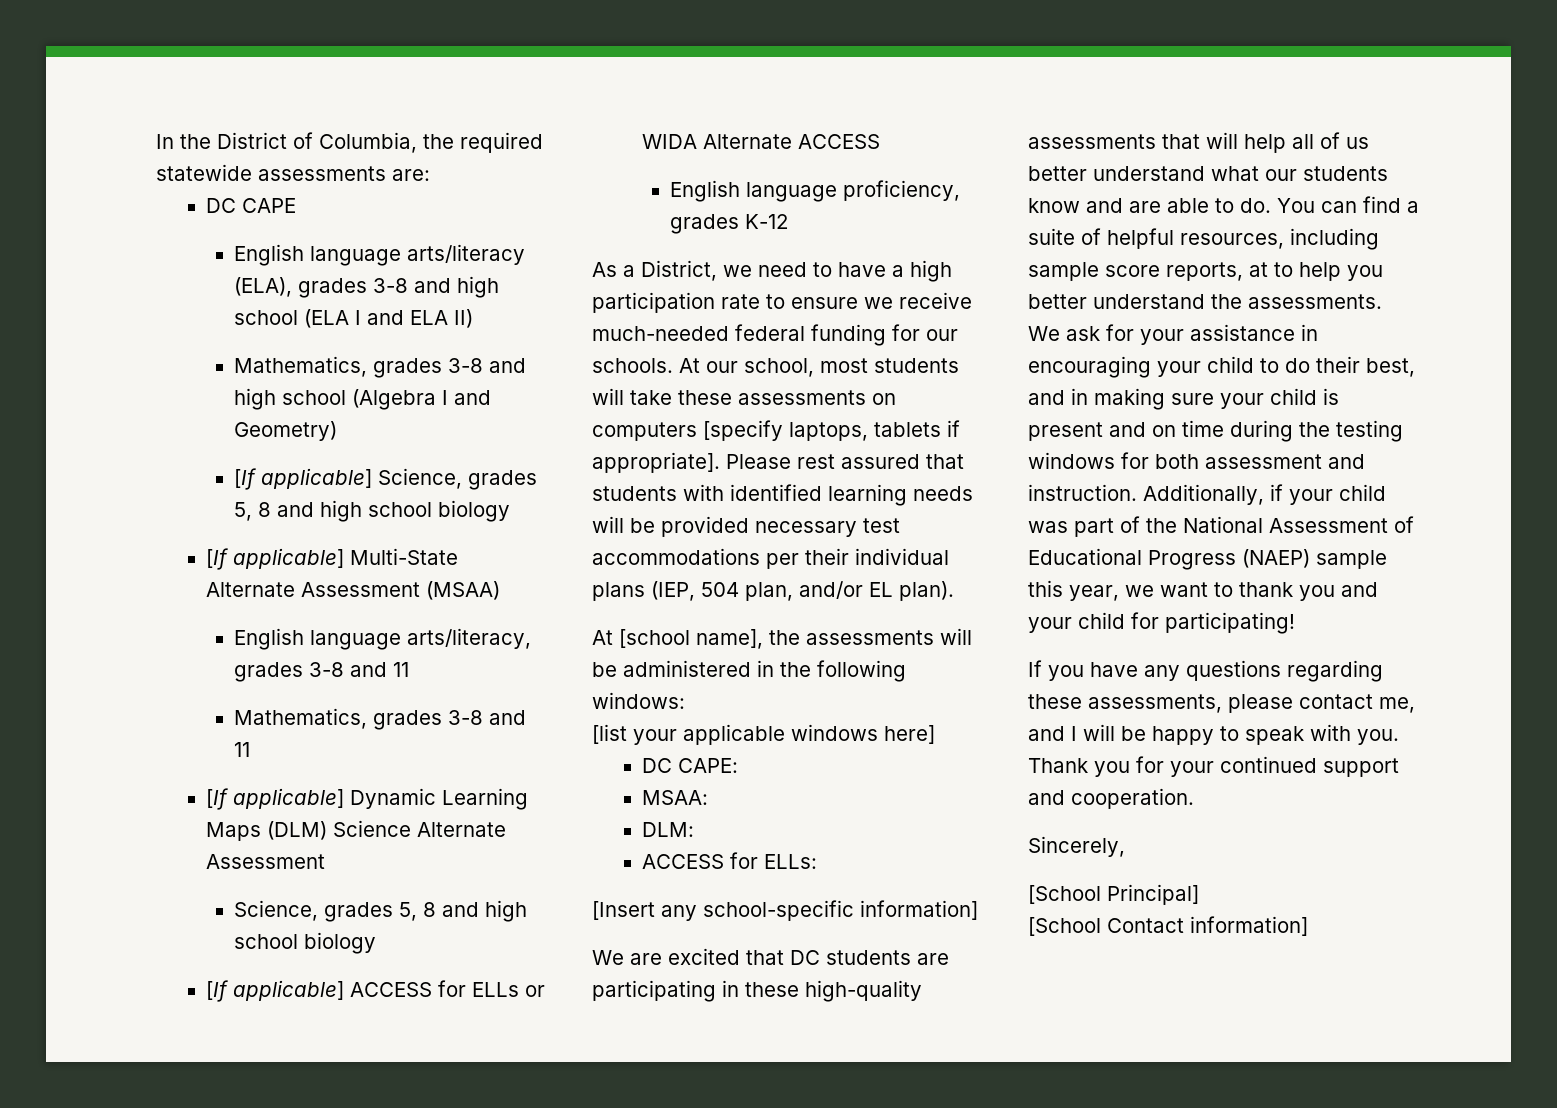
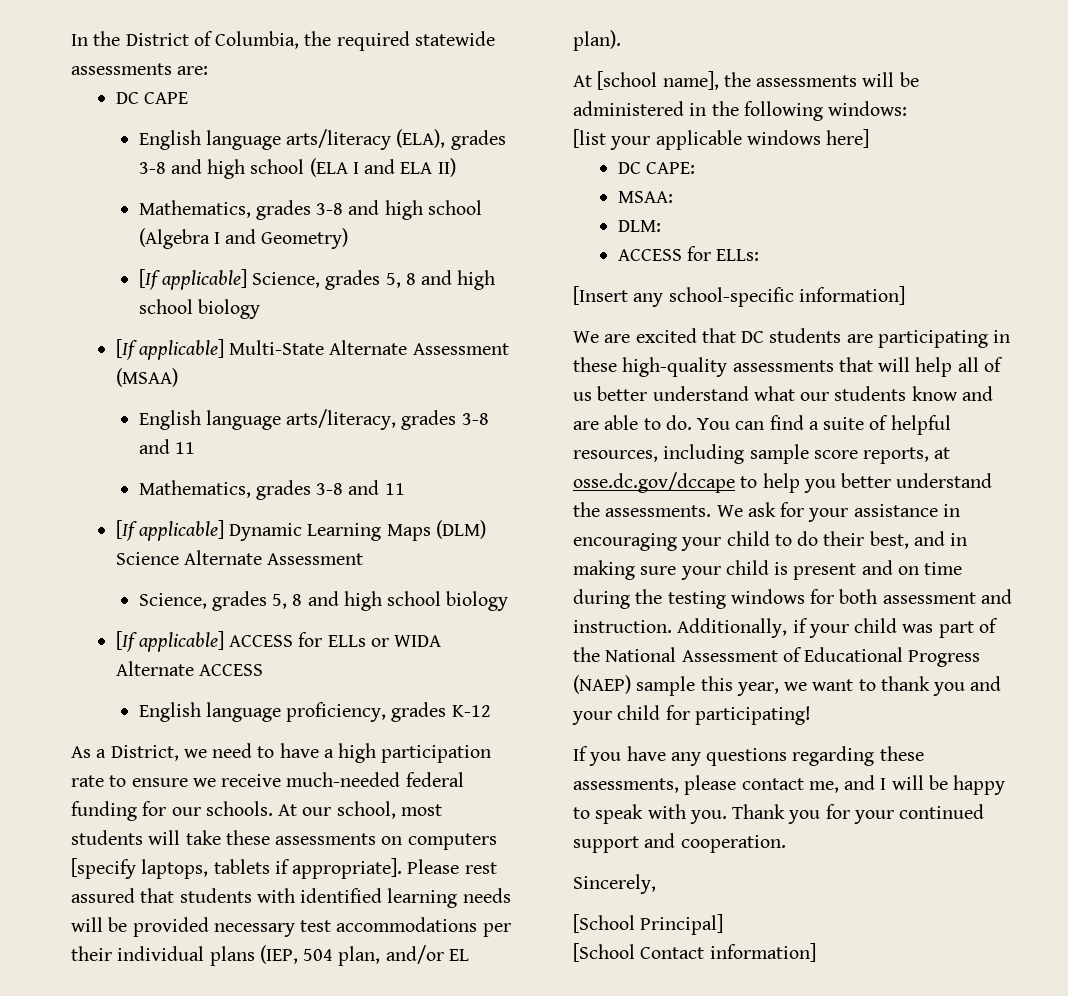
- You can find a suite of helpful resources, including sample score reports, at to help you better understand the assessments.
+ You can find a suite of helpful resources, including sample score reports, at osse.dc.gov/dccape to help you better understand the assessments.

